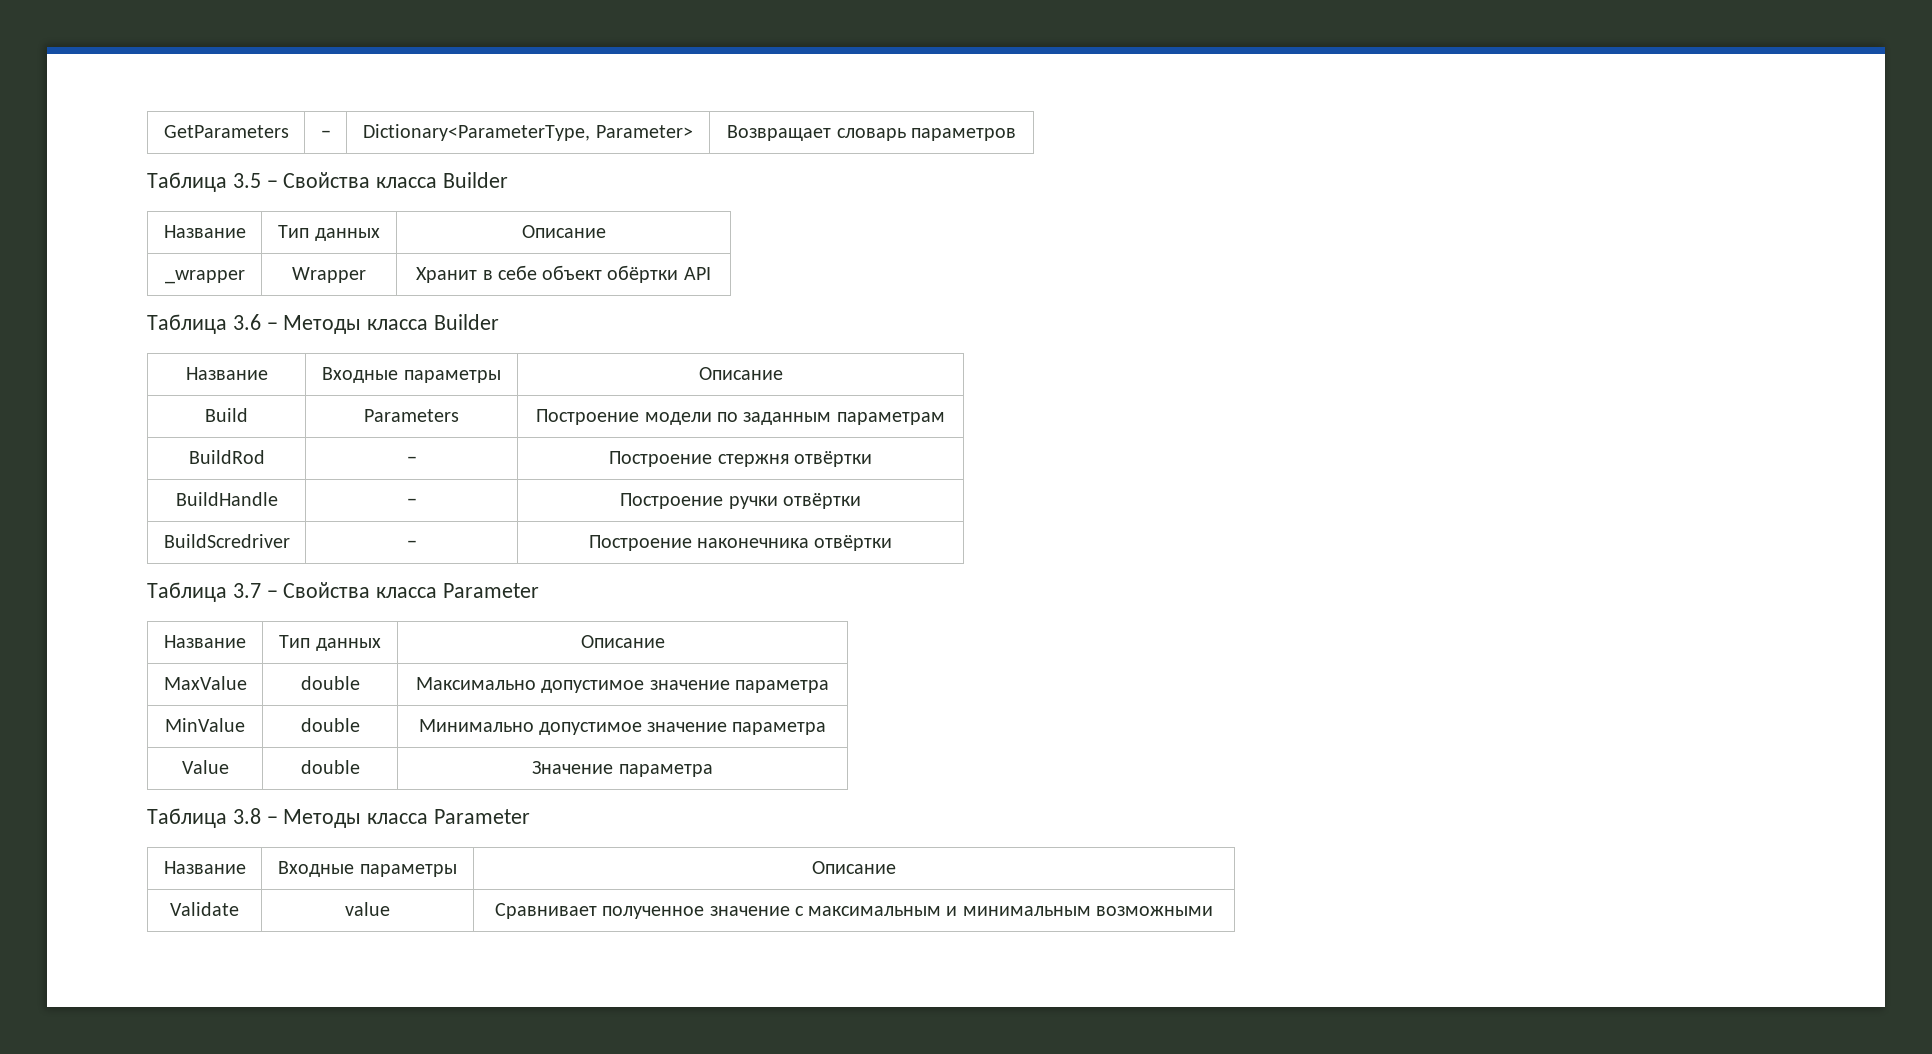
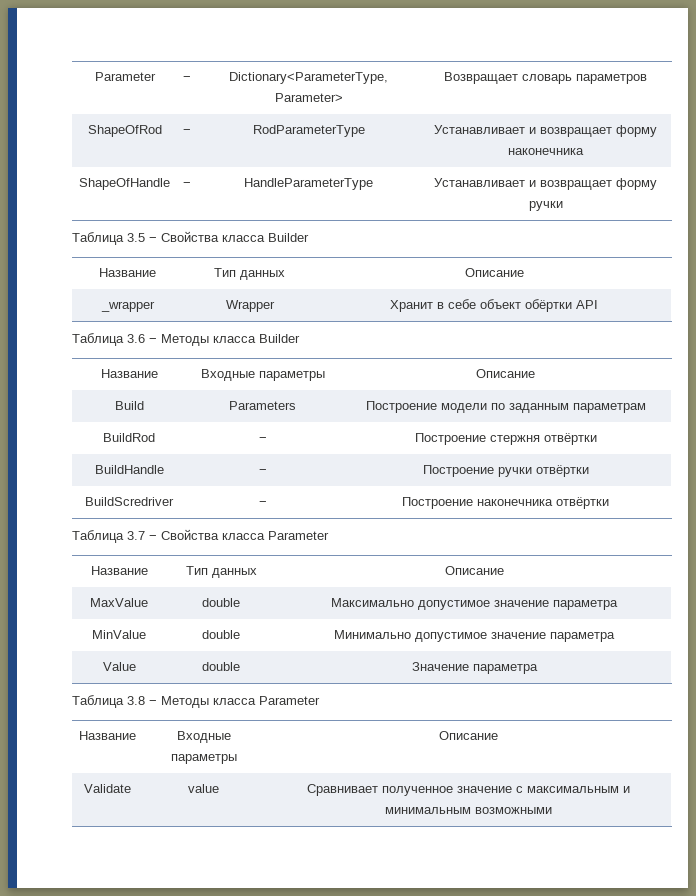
- GetParameters | − | Dictionary<ParameterType, Parameter> | Возвращает словарь параметров
+ Parameter | − | Dictionary<ParameterType, Parameter> | Возвращает словарь параметров
+ ShapeOfRod | − | RodParameterType | Устанавливает и возвращает форму наконечника
+ ShapeOfHandle | − | HandleParameterType | Устанавливает и возвращает форму ручки

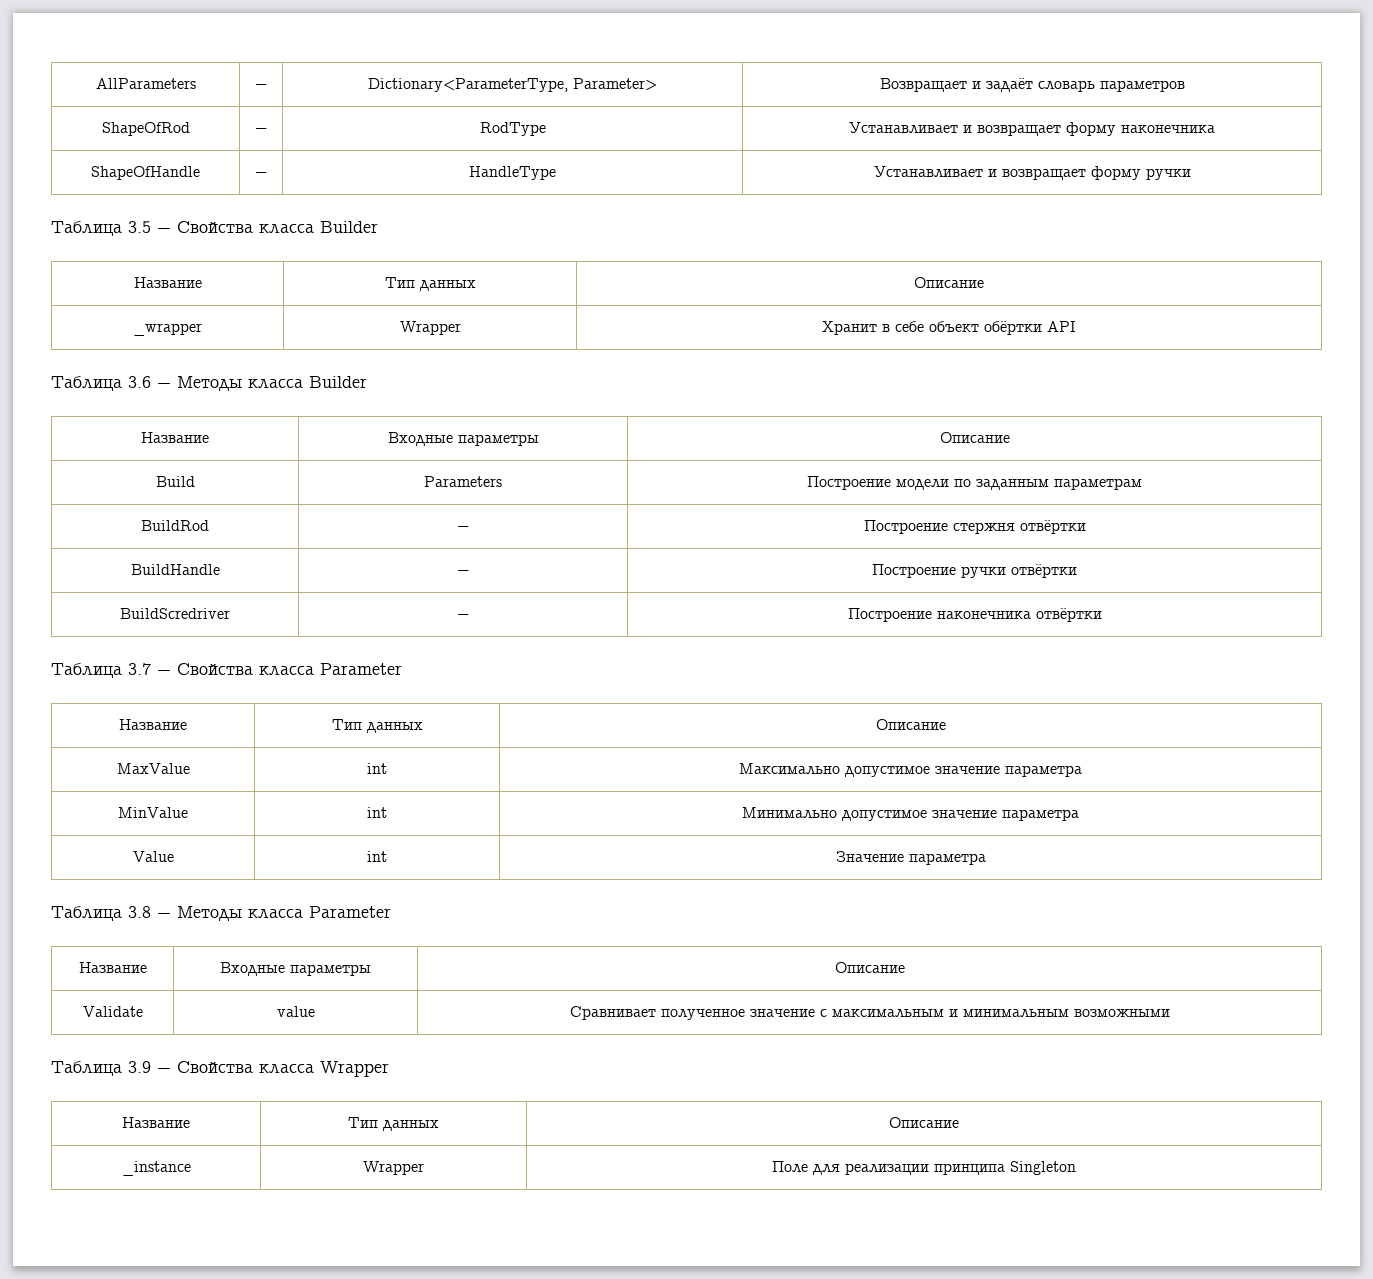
- Parameter | − | Dictionary<ParameterType, Parameter> | Возвращает словарь параметров
+ AllParameters | − | Dictionary<ParameterType, Parameter> | Возвращает и задаёт словарь параметров
- ShapeOfRod | − | RodParameterType | Устанавливает и возвращает форму наконечника
+ ShapeOfRod | − | RodType | Устанавливает и возвращает форму наконечника
- ShapeOfHandle | − | HandleParameterType | Устанавливает и возвращает форму ручки
+ ShapeOfHandle | − | HandleType | Устанавливает и возвращает форму ручки
- MaxValue | double | Максимально допустимое значение параметра
+ MaxValue | int | Максимально допустимое значение параметра
- MinValue | double | Минимально допустимое значение параметра
+ MinValue | int | Минимально допустимое значение параметра
- Value | double | Значение параметра
+ Value | int | Значение параметра
+ Таблица 3.9 − Свойства класса Wrapper
+ Название | Тип данных | Описание
+ _instance | Wrapper | Поле для реализации принципа Singleton

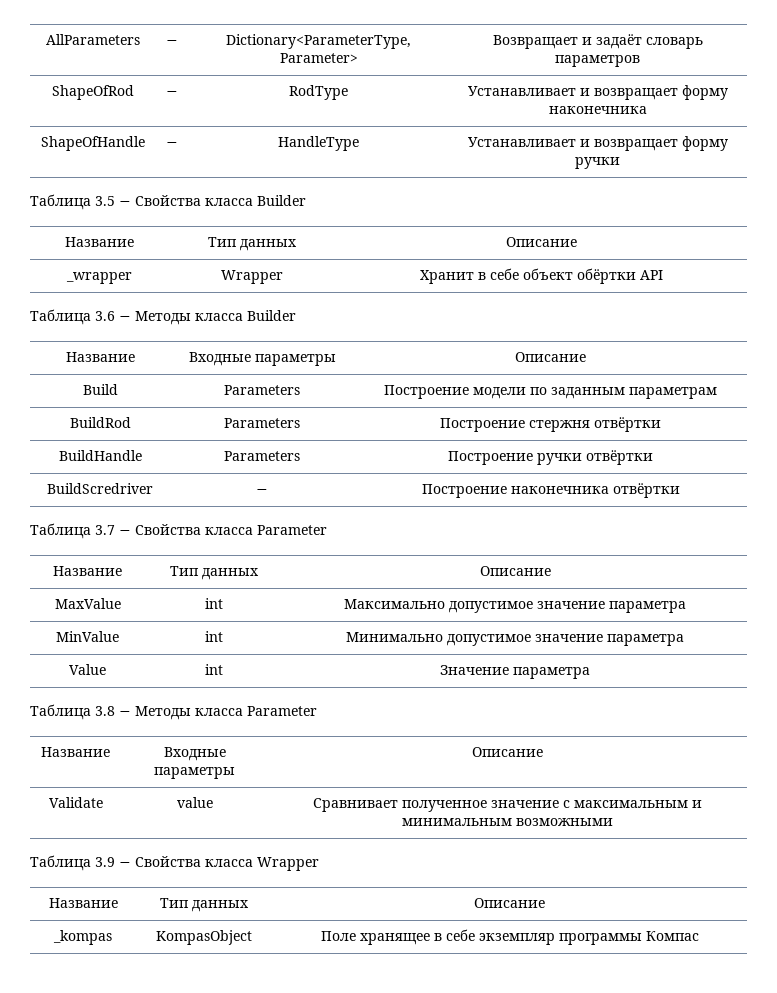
- BuildRod | − | Построение стержня отвёртки
+ BuildRod | Parameters | Построение стержня отвёртки
- BuildHandle | − | Построение ручки отвёртки
+ BuildHandle | Parameters | Построение ручки отвёртки
- _instance | Wrapper | Поле для реализации принципа Singleton
+ _kompas | KompasObject | Поле хранящее в себе экземпляр программы Компас

